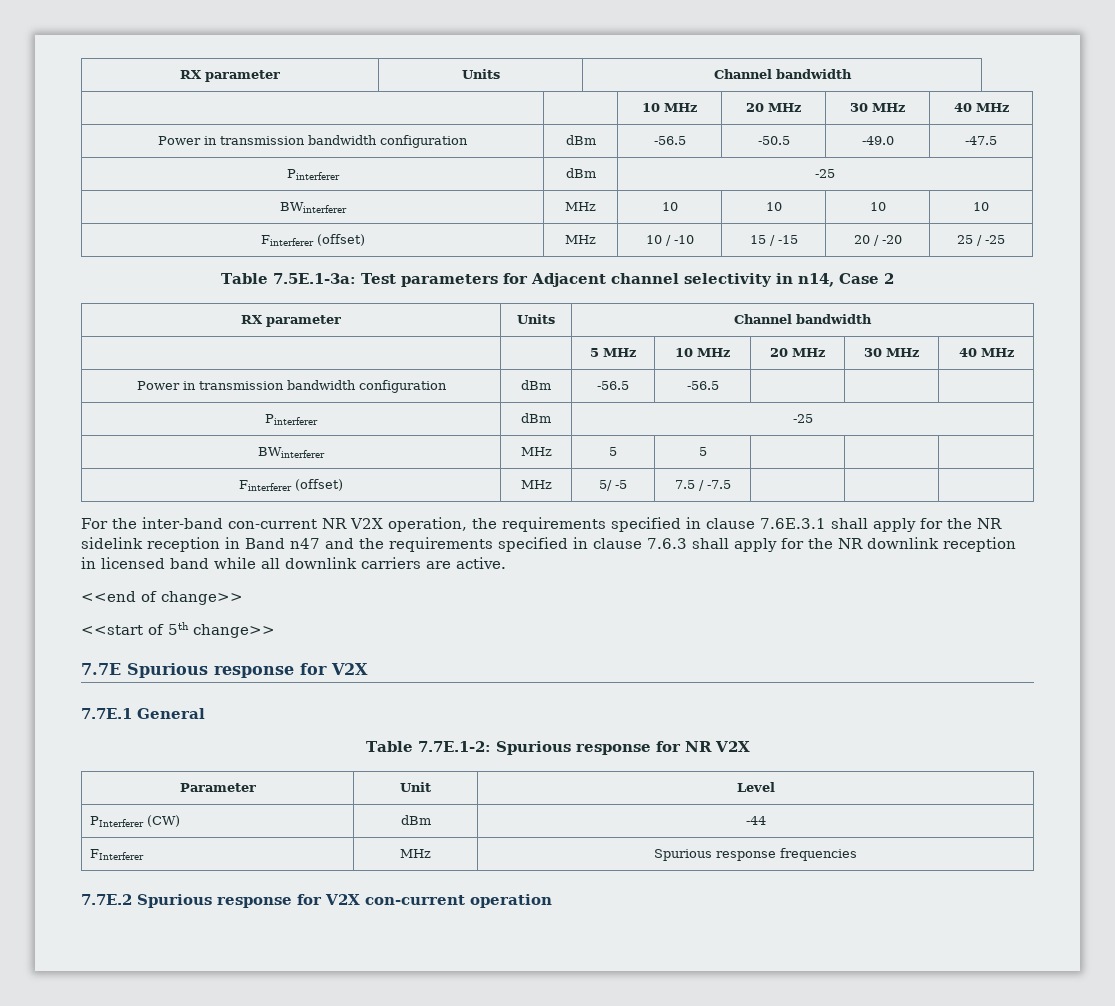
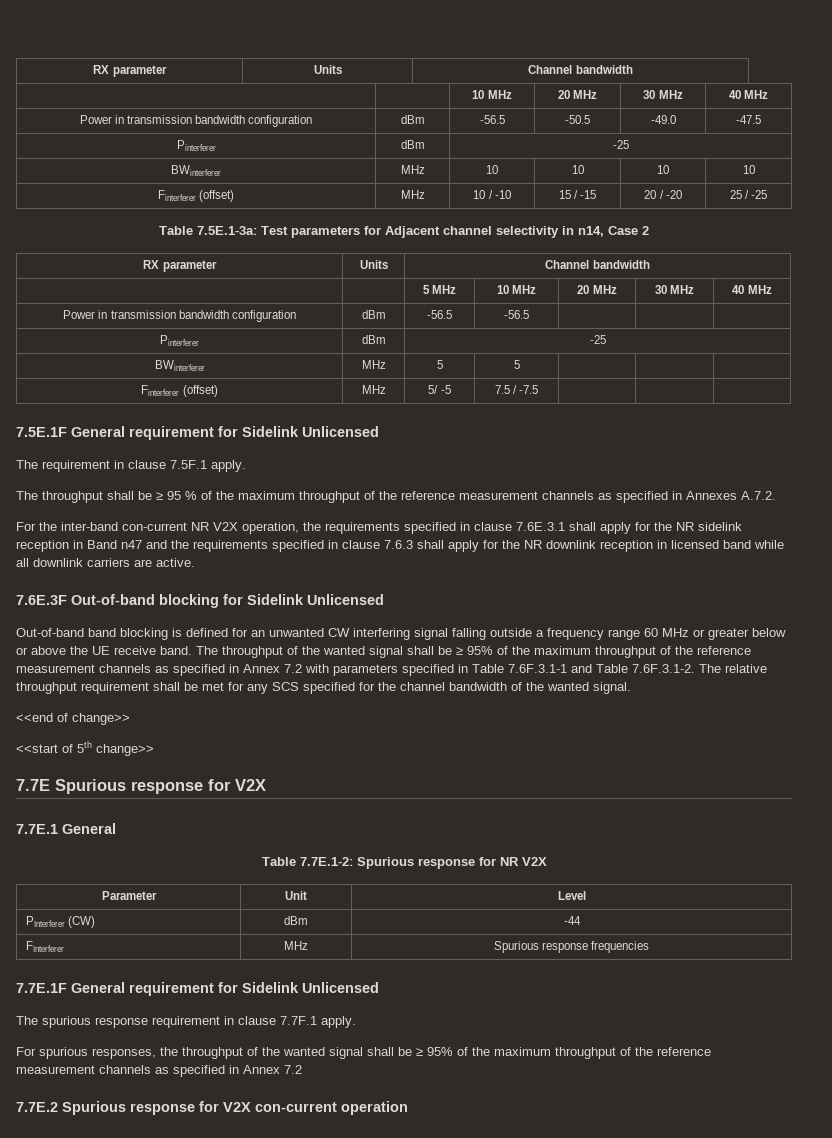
+ 7.5E.1F General requirement for Sidelink Unlicensed
+ The requirement in clause 7.5F.1 apply.
+ The throughput shall be ≥ 95 % of the maximum throughput of the reference measurement channels as specified in Annexes A.7.2.
+ 7.6E.3F Out-of-band blocking for Sidelink Unlicensed
+ Out-of-band band blocking is defined for an unwanted CW interfering signal falling outside a frequency range 60 MHz or greater below or above the UE receive band. The throughput of the wanted signal shall be ≥ 95% of the maximum throughput of the reference measurement channels as specified in Annex 7.2 with parameters specified in Table 7.6F.3.1-1 and Table 7.6F.3.1-2. The relative throughput requirement shall be met for any SCS specified for the channel bandwidth of the wanted signal.
+ 7.7E.1F General requirement for Sidelink Unlicensed
+ The spurious response requirement in clause 7.7F.1 apply.
+ For spurious responses, the throughput of the wanted signal shall be ≥ 95% of the maximum throughput of the reference measurement channels as specified in Annex 7.2

